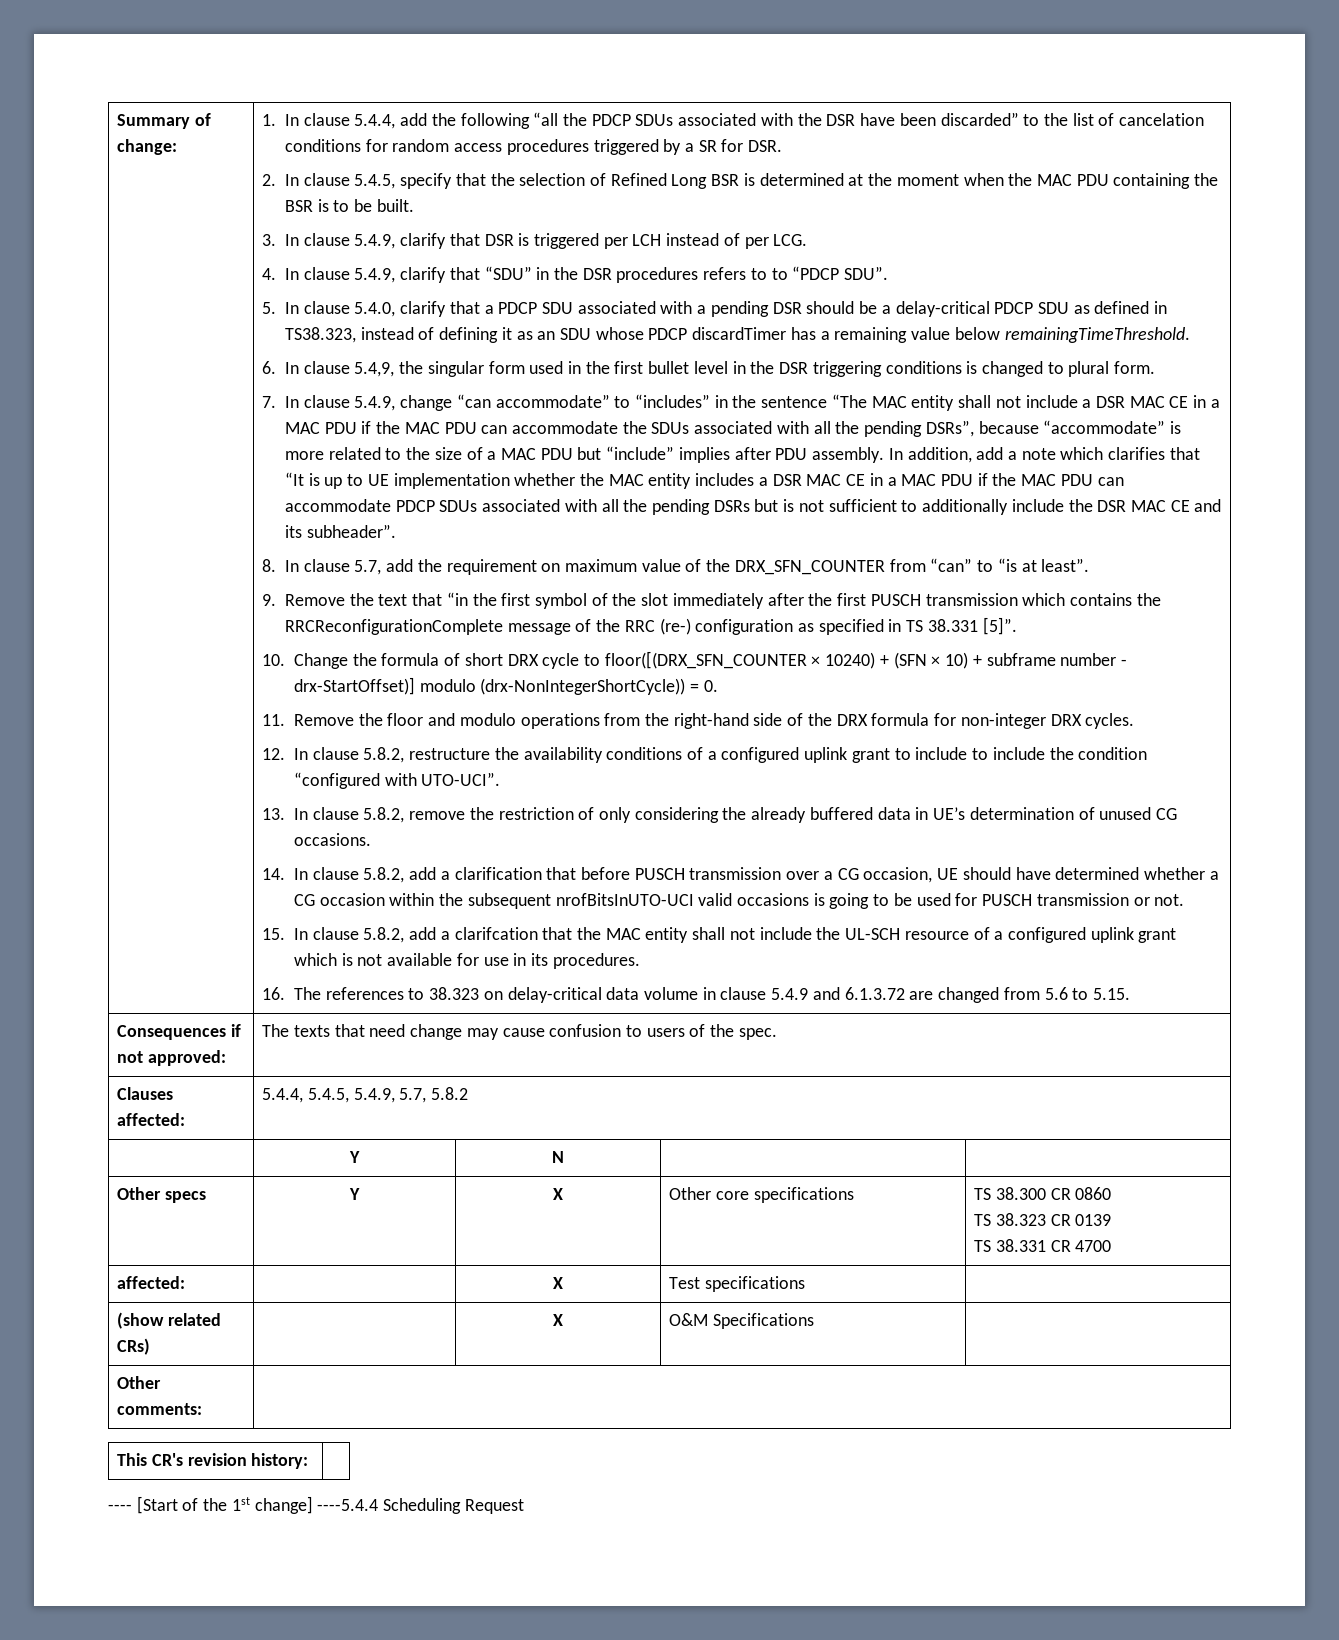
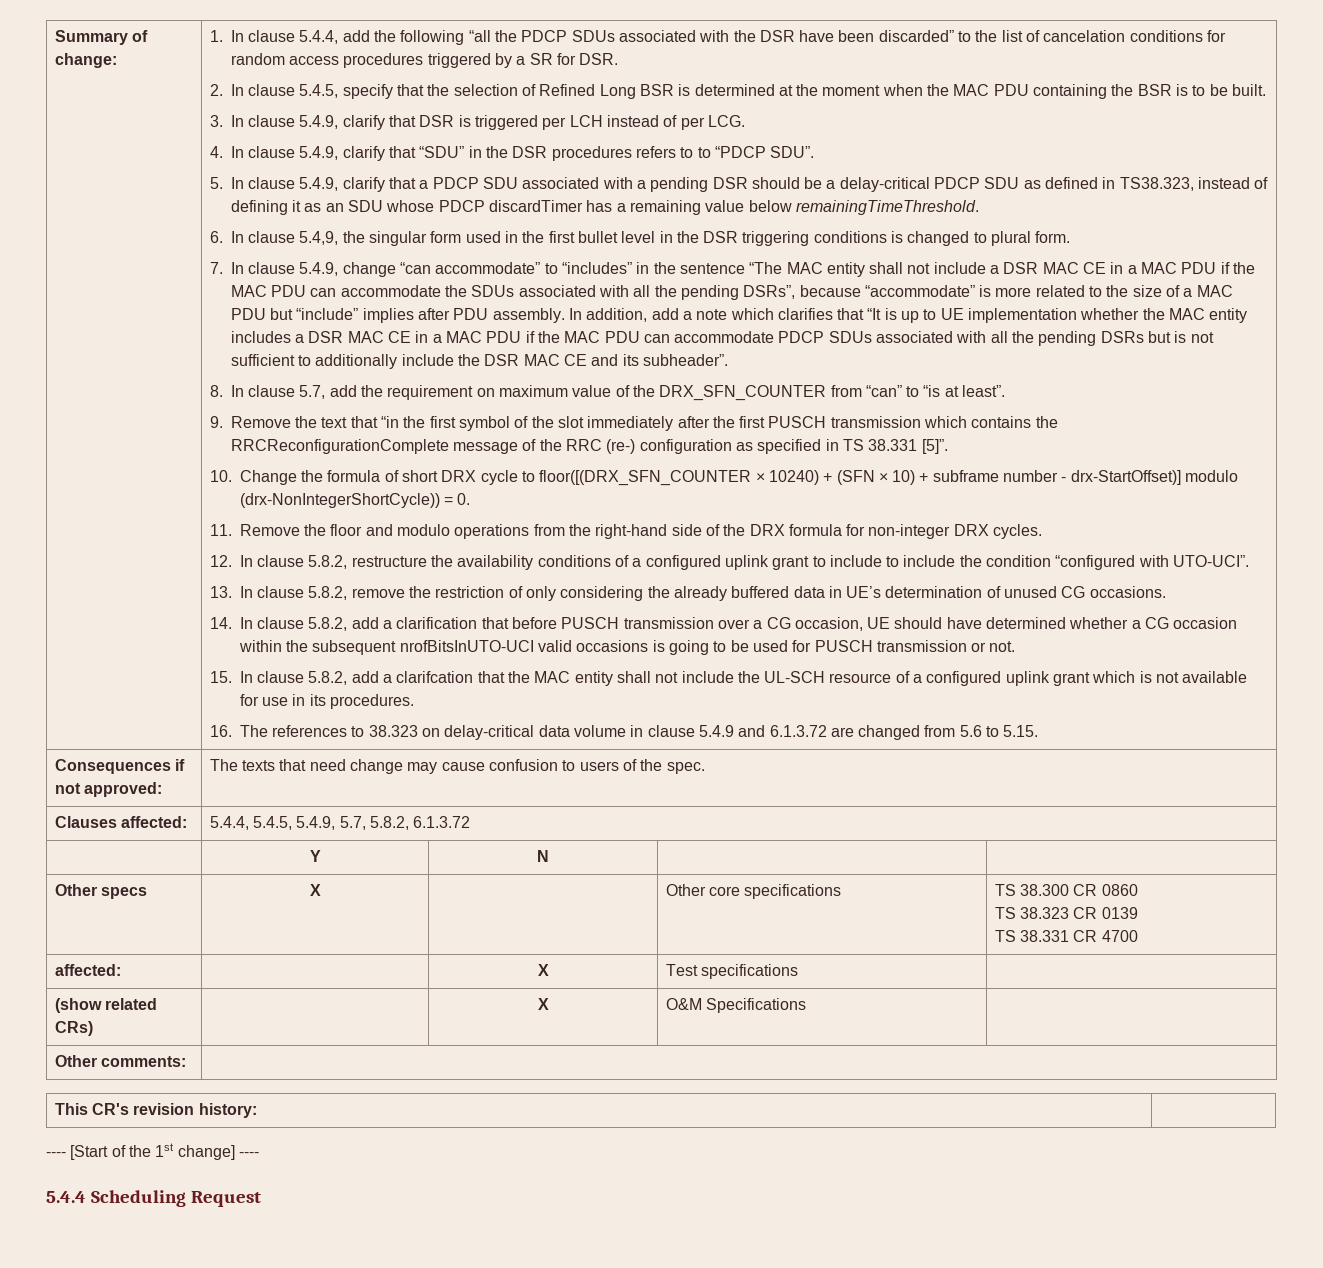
- 5. In clause 5.4.0, clarify that a PDCP SDU associated with a pending DSR should be a delay-critical PDCP SDU as defined in TS38.323, instead of defining it as an SDU whose PDCP discardTimer has a remaining value below remainingTimeThreshold.
+ 5. In clause 5.4.9, clarify that a PDCP SDU associated with a pending DSR should be a delay-critical PDCP SDU as defined in TS38.323, instead of defining it as an SDU whose PDCP discardTimer has a remaining value below remainingTimeThreshold.
- Clauses affected: | 5.4.4, 5.4.5, 5.4.9, 5.7, 5.8.2
+ Clauses affected: | 5.4.4, 5.4.5, 5.4.9, 5.7, 5.8.2, 6.1.3.72
- Other specs | Y | X | Other core specifications | TS 38.300 CR 0860
+ Other specs | X | | Other core specifications | TS 38.300 CR 0860
- ---- [Start of the 1st change] ----5.4.4 Scheduling Request
+ ---- [Start of the 1st change] ----
+ 5.4.4 Scheduling Request

